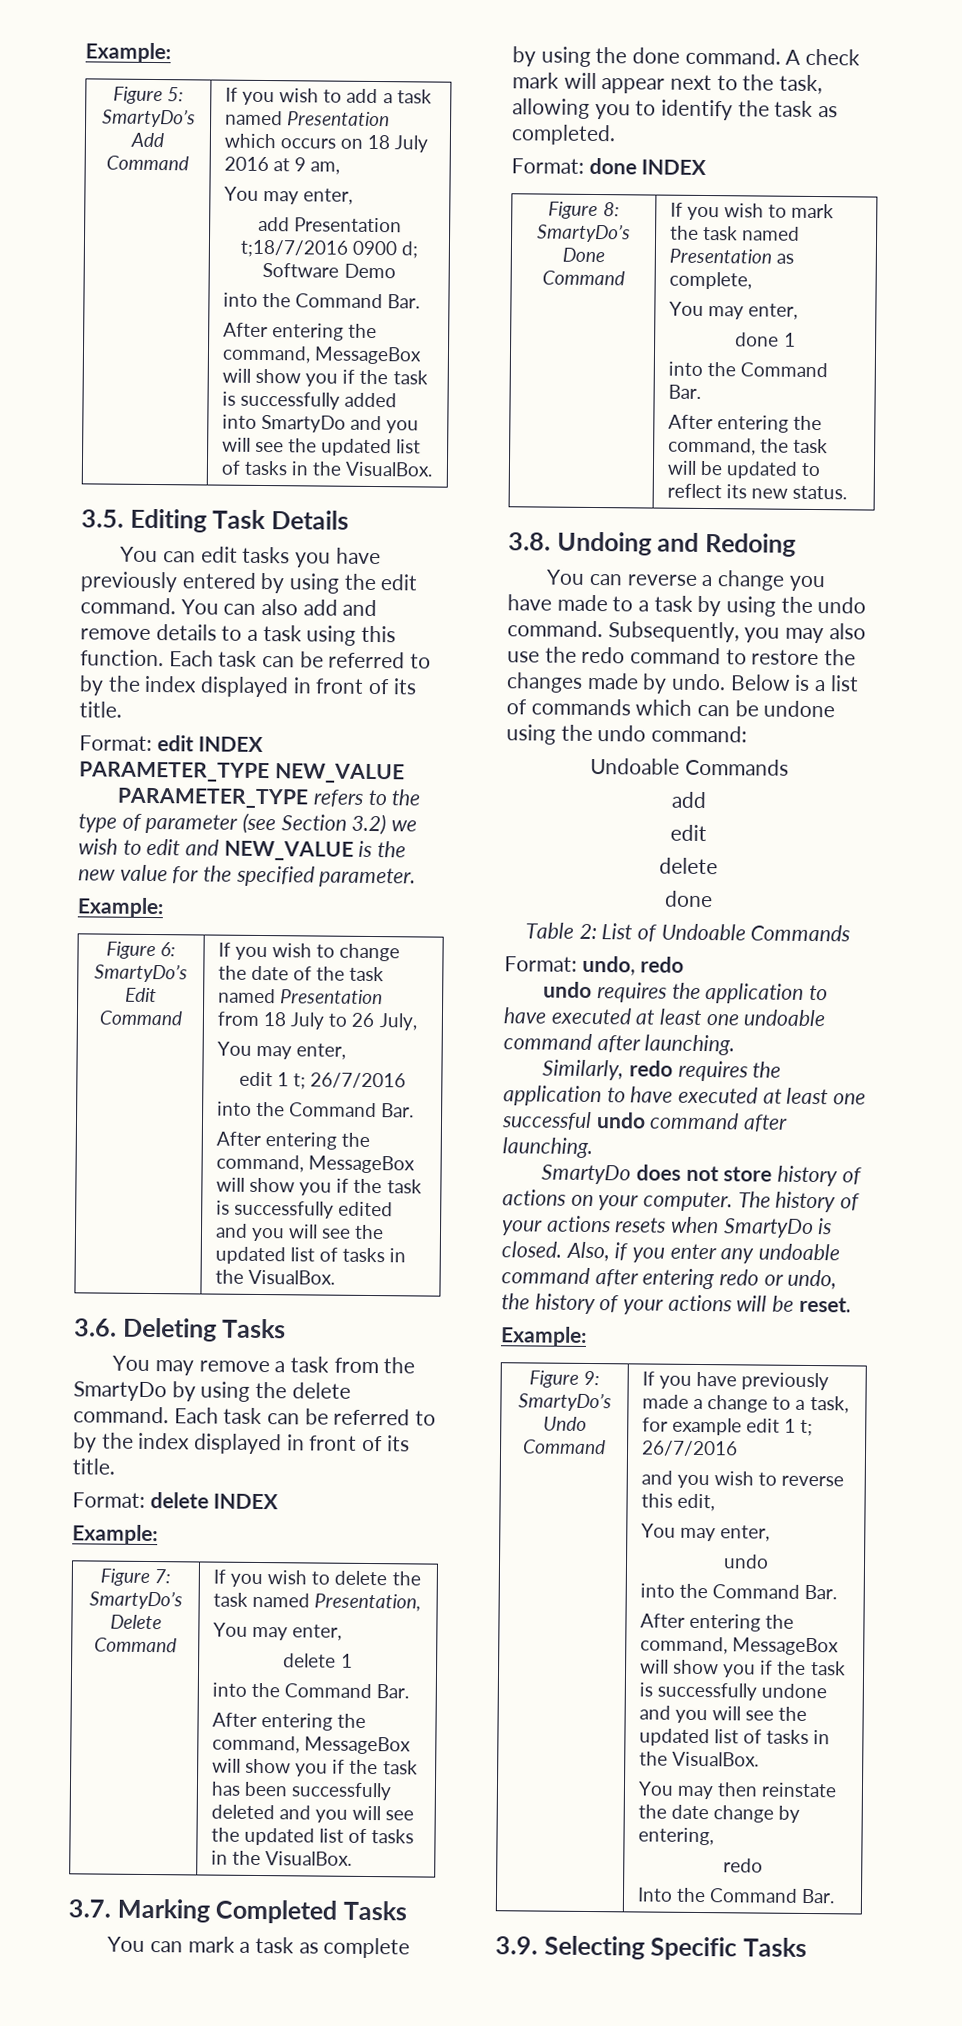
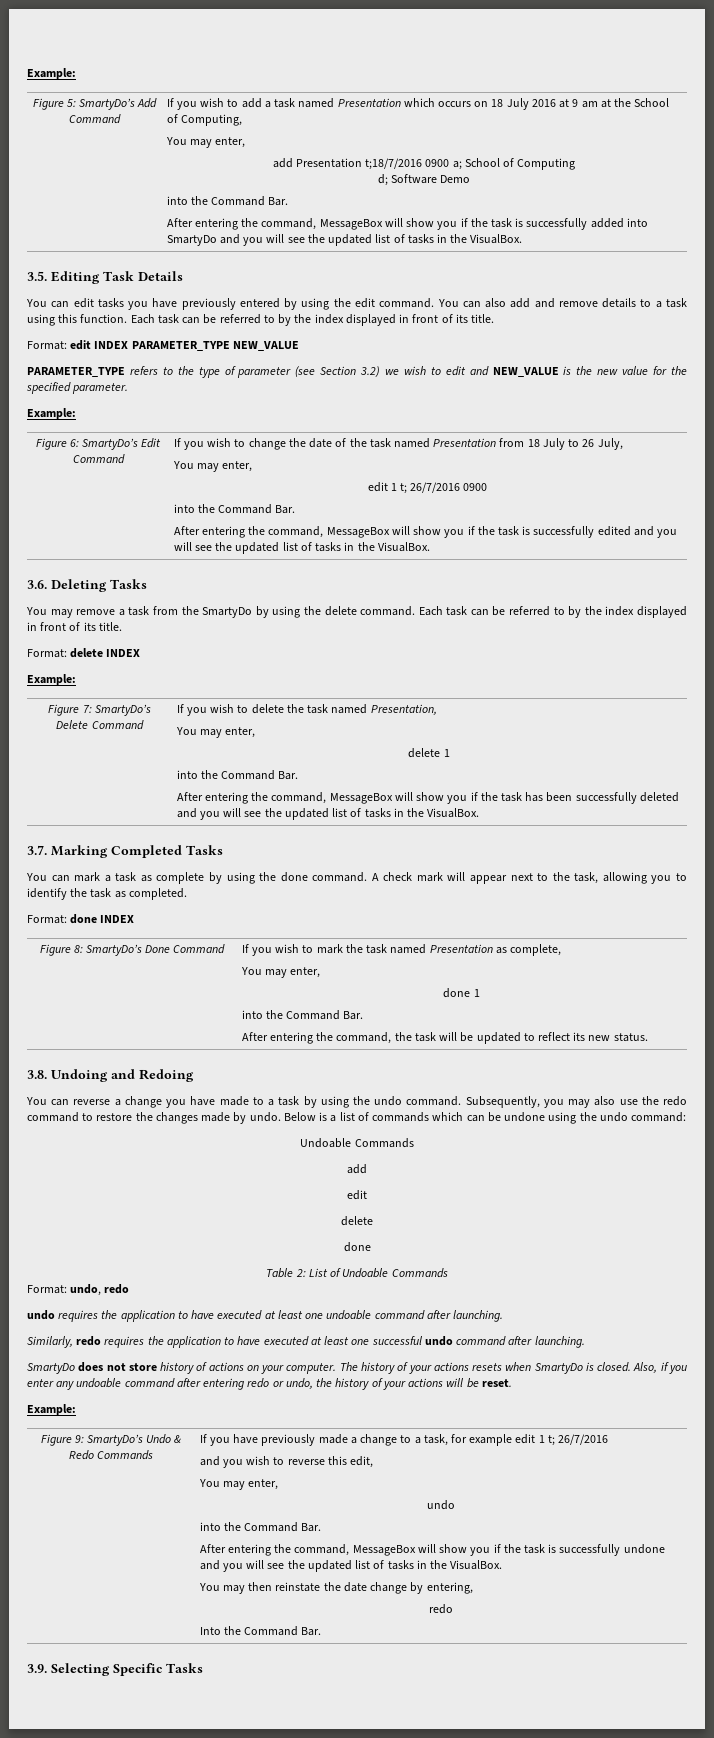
- If you wish to add a task named Presentation which occurs on 18 July 2016 at 9 am,
+ If you wish to add a task named Presentation which occurs on 18 July 2016 at 9 am at the School of Computing,
- add Presentation t;18/7/2016 0900 d; Software Demo
+ add Presentation t;18/7/2016 0900 a; School of Computing
+ d; Software Demo
  If you wish to change the date of the task named Presentation from 18 July to 26 July,
  You may enter,
- edit 1 t; 26/7/2016
+ edit 1 t; 26/7/2016 0900
- Figure 9: SmartyDo’s Undo Command
+ Figure 9: SmartyDo’s Undo & Redo Commands

